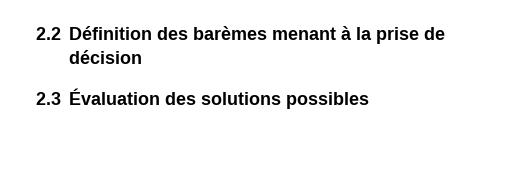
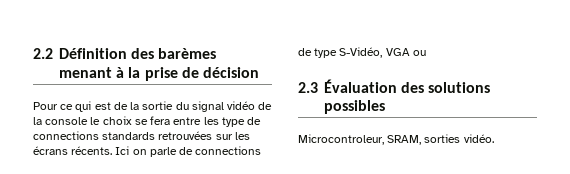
+ Pour ce qui est de la sortie du signal vidéo de la console le choix se fera entre les type de connections standards retrouvées sur les écrans récents. Ici on parle de connections de type S-Vidéo, VGA ou
+ Microcontroleur, SRAM, sorties vidéo.

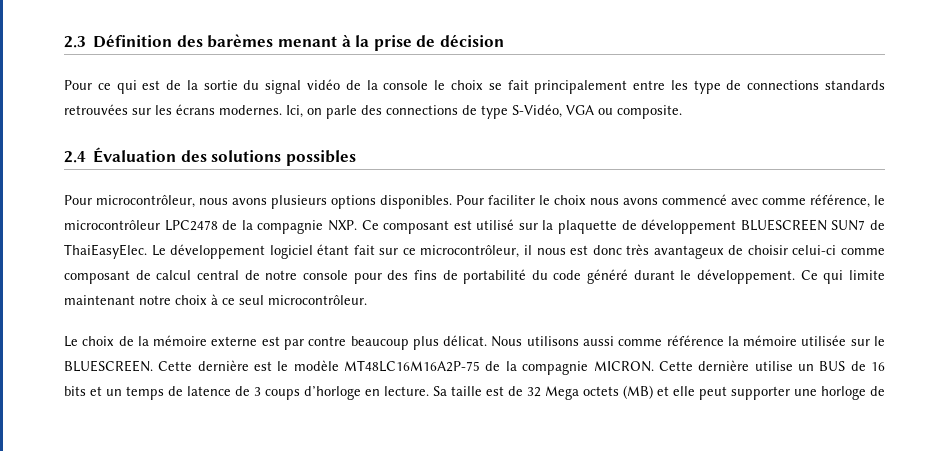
- 2.2 Définition des barèmes menant à la prise de décision
+ 2.3 Définition des barèmes menant à la prise de décision
- Pour ce qui est de la sortie du signal vidéo de la console le choix se fera entre les type de connections standards retrouvées sur les écrans récents. Ici on parle de connections de type S-Vidéo, VGA ou
- 2.3 Évaluation des solutions possibles
+ Pour ce qui est de la sortie du signal vidéo de la console le choix se fait principalement entre les type de connections standards retrouvées sur les écrans modernes. Ici, on parle des connections de type S-Vidéo, VGA ou composite.
+ 2.4 Évaluation des solutions possibles
- Microcontroleur, SRAM, sorties vidéo.
+ Pour microcontrôleur, nous avons plusieurs options disponibles. Pour faciliter le choix nous avons commencé avec comme référence, le microcontrôleur LPC2478 de la compagnie NXP. Ce composant est utilisé sur la plaquette de développement BLUESCREEN SUN7 de ThaiEasyElec. Le développement logiciel étant fait sur ce microcontrôleur, il nous est donc très avantageux de choisir celui-ci comme composant de calcul central de notre console pour des fins de portabilité du code généré durant le développement. Ce qui limite maintenant notre choix à ce seul microcontrôleur.
+ Le choix de la mémoire externe est par contre beaucoup plus délicat. Nous utilisons aussi comme référence la mémoire utilisée sur le BLUESCREEN. Cette dernière est le modèle MT48LC16M16A2P-75 de la compagnie MICRON. Cette dernière utilise un BUS de 16 bits et un temps de latence de 3 coups d’horloge en lecture. Sa taille est de 32 Mega octets (MB) et elle peut supporter une horloge de

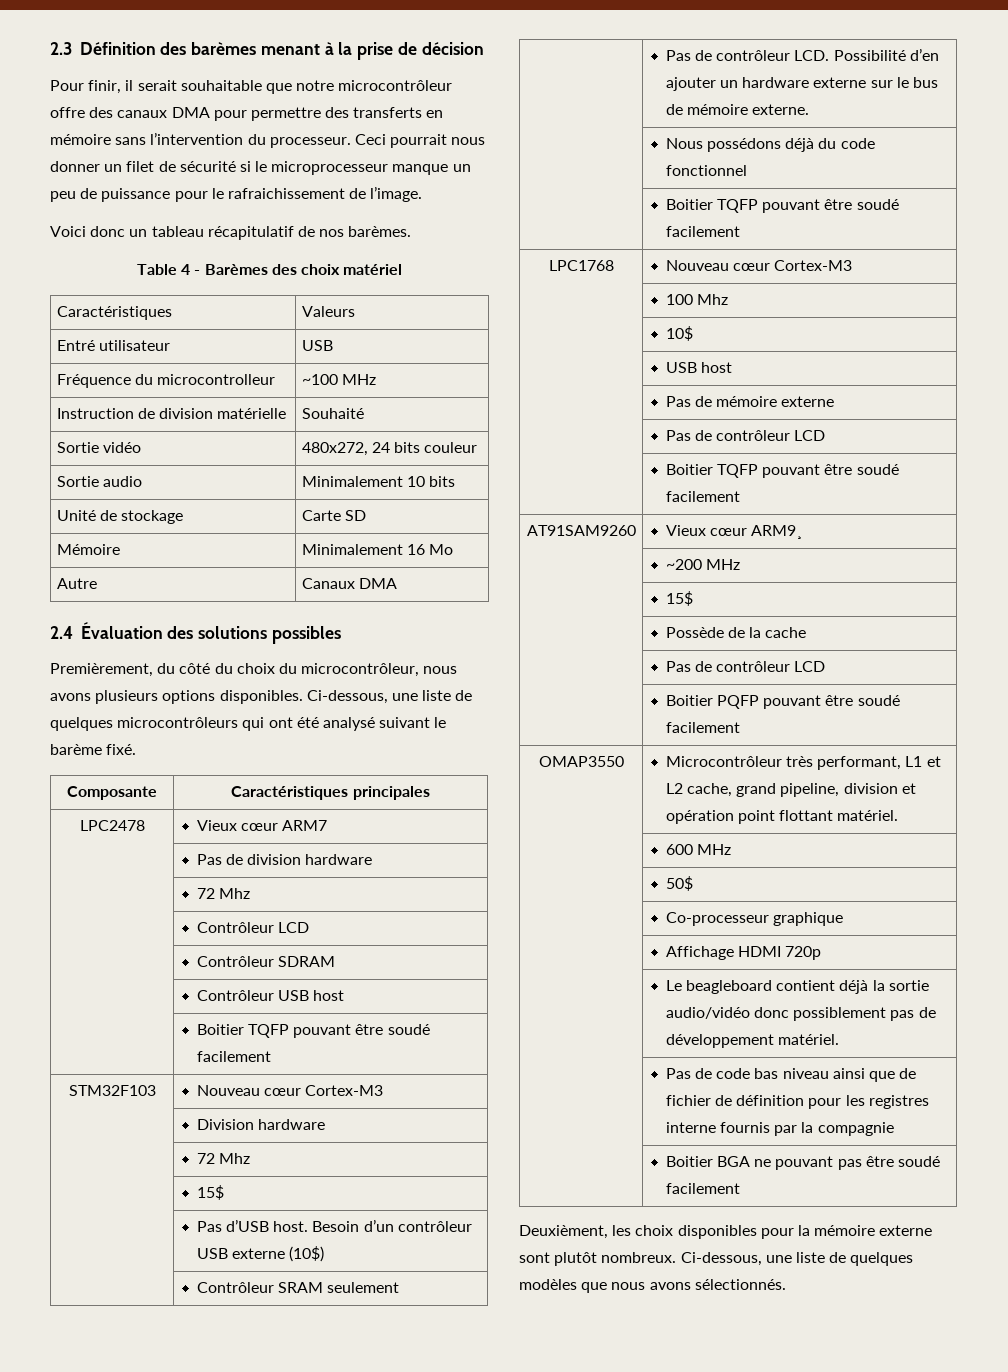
- Pour ce qui est de la sortie du signal vidéo de la console le choix se fait principalement entre les type de connections standards retrouvées sur les écrans modernes. Ici, on parle des connections de type S-Vidéo, VGA ou composite.
+ Pour finir, il serait souhaitable que notre microcontrôleur offre des canaux DMA pour permettre des transferts en mémoire sans l’intervention du processeur. Ceci pourrait nous donner un filet de sécurité si le microprocesseur manque un peu de puissance pour le rafraichissement de l’image.
+ Voici donc un tableau récapitulatif de nos barèmes.
+ Table 4 - Barèmes des choix matériel
+ Caractéristiques | Valeurs
+ Entré utilisateur | USB
+ Fréquence du microcontrolleur | ~100 MHz
+ Instruction de division matérielle | Souhaité
+ Sortie vidéo | 480x272, 24 bits couleur
+ Sortie audio | Minimalement 10 bits
+ Unité de stockage | Carte SD
+ Mémoire | Minimalement 16 Mo
+ Autre | Canaux DMA
- Pour microcontrôleur, nous avons plusieurs options disponibles.
+ Premièrement, du côté du choix du microcontrôleur, nous avons plusieurs options disponibles.
- Pour faciliter le choix nous avons commencé avec comme référence, le microcontrôleur LPC2478 de la compagnie NXP. Ce composant est utilisé sur la plaquette de développement BLUESCREEN SUN7 de ThaiEasyElec. Le développement logiciel étant fait sur ce microcontrôleur, il nous est donc très avantageux de choisir celui-ci comme composant de calcul central de notre console pour des fins de portabilité du code généré durant le développement. Ce qui limite maintenant notre choix à ce seul microcontrôleur.
- Le choix de la mémoire externe est par contre beaucoup plus délicat. Nous utilisons aussi comme référence la mémoire utilisée sur le BLUESCREEN. Cette dernière est le modèle MT48LC16M16A2P-75 de la compagnie MICRON. Cette dernière utilise un BUS de 16 bits et un temps de latence de 3 coups d’horloge en lecture. Sa taille est de 32 Mega octets (MB) et elle peut supporter une horloge de
+ Ci-dessous, une liste de quelques microcontrôleurs qui ont été analysé suivant le barème fixé.
+ Composante | Caractéristiques principales
+ LPC2478 | Vieux cœur ARM7
+ | Pas de division hardware
+ | 72 Mhz
+ | Contrôleur LCD
+ | Contrôleur SDRAM
+ | Contrôleur USB host
+ | Boitier TQFP pouvant être soudé facilement
+ STM32F103 | Nouveau cœur Cortex-M3
+ | Division hardware
+ | 72 Mhz
+ | 15$
+ | Pas d’USB host. Besoin d’un contrôleur USB externe (10$)
+ | Contrôleur SRAM seulement
+ | Pas de contrôleur LCD. Possibilité d’en ajouter un hardware externe sur le bus de mémoire externe.
+ | Nous possédons déjà du code fonctionnel
+ | Boitier TQFP pouvant être soudé facilement
+ LPC1768 | Nouveau cœur Cortex-M3
+ | 100 Mhz
+ | 10$
+ | USB host
+ | Pas de mémoire externe
+ | Pas de contrôleur LCD
+ | Boitier TQFP pouvant être soudé facilement
+ AT91SAM9260 | Vieux cœur ARM9¸
+ | ~200 MHz
+ | 15$
+ | Possède de la cache
+ | Pas de contrôleur LCD
+ | Boitier PQFP pouvant être soudé facilement
+ OMAP3550 | Microcontrôleur très performant, L1 et L2 cache, grand pipeline, division et opération point flottant matériel.
+ | 600 MHz
+ | 50$
+ | Co-processeur graphique
+ | Affichage HDMI 720p
+ | Le beagleboard contient déjà la sortie audio/vidéo donc possiblement pas de développement matériel.
+ | Pas de code bas niveau ainsi que de fichier de définition pour les registres interne fournis par la compagnie
+ | Boitier BGA ne pouvant pas être soudé facilement
+ Deuxièment, les choix disponibles pour la mémoire externe sont plutôt nombreux. Ci-dessous, une liste de quelques modèles que nous avons sélectionnés.

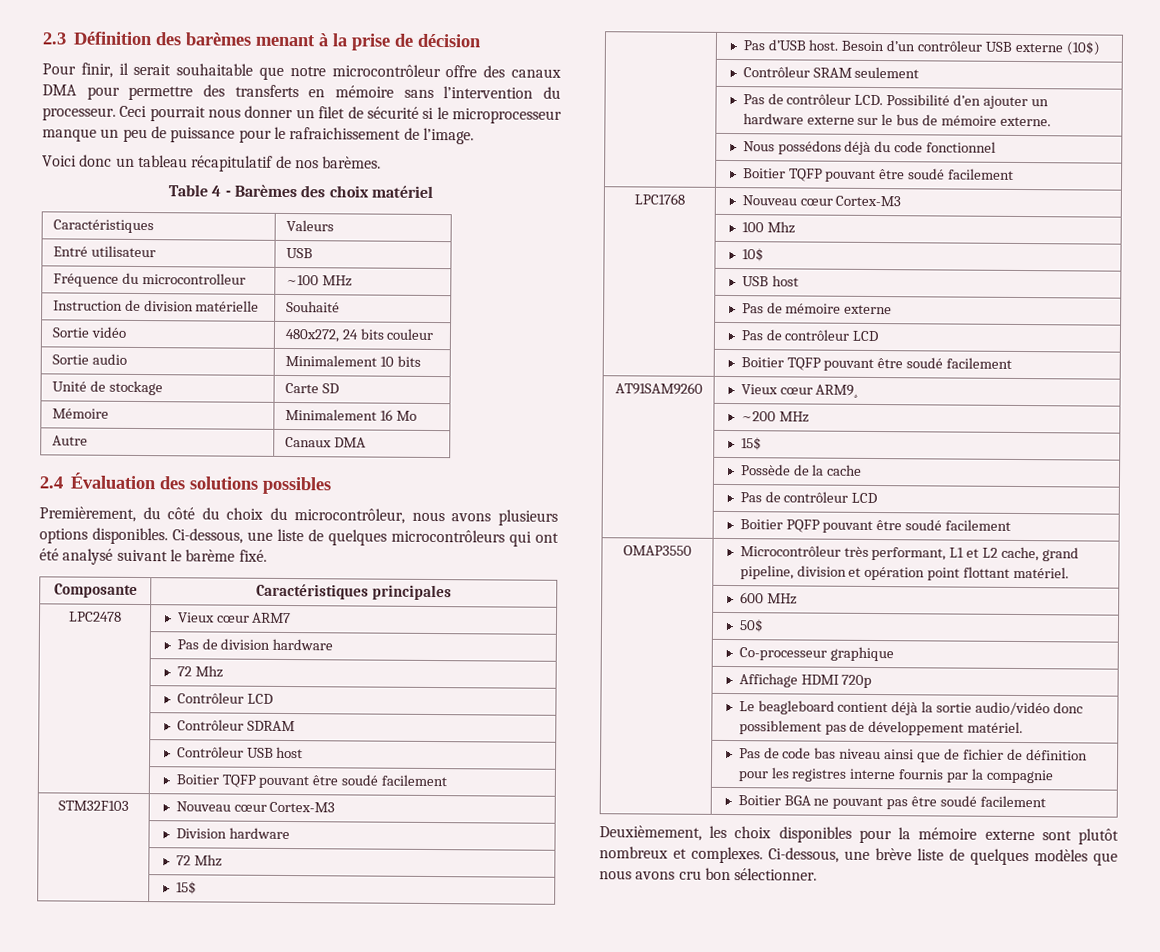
- Deuxièment, les choix disponibles pour la mémoire externe sont plutôt nombreux. Ci-dessous, une liste de quelques modèles que nous avons sélectionnés.
+ Deuxièmement, les choix disponibles pour la mémoire externe sont plutôt nombreux et complexes. Ci-dessous, une brève liste de quelques modèles que nous avons cru bon sélectionner.

